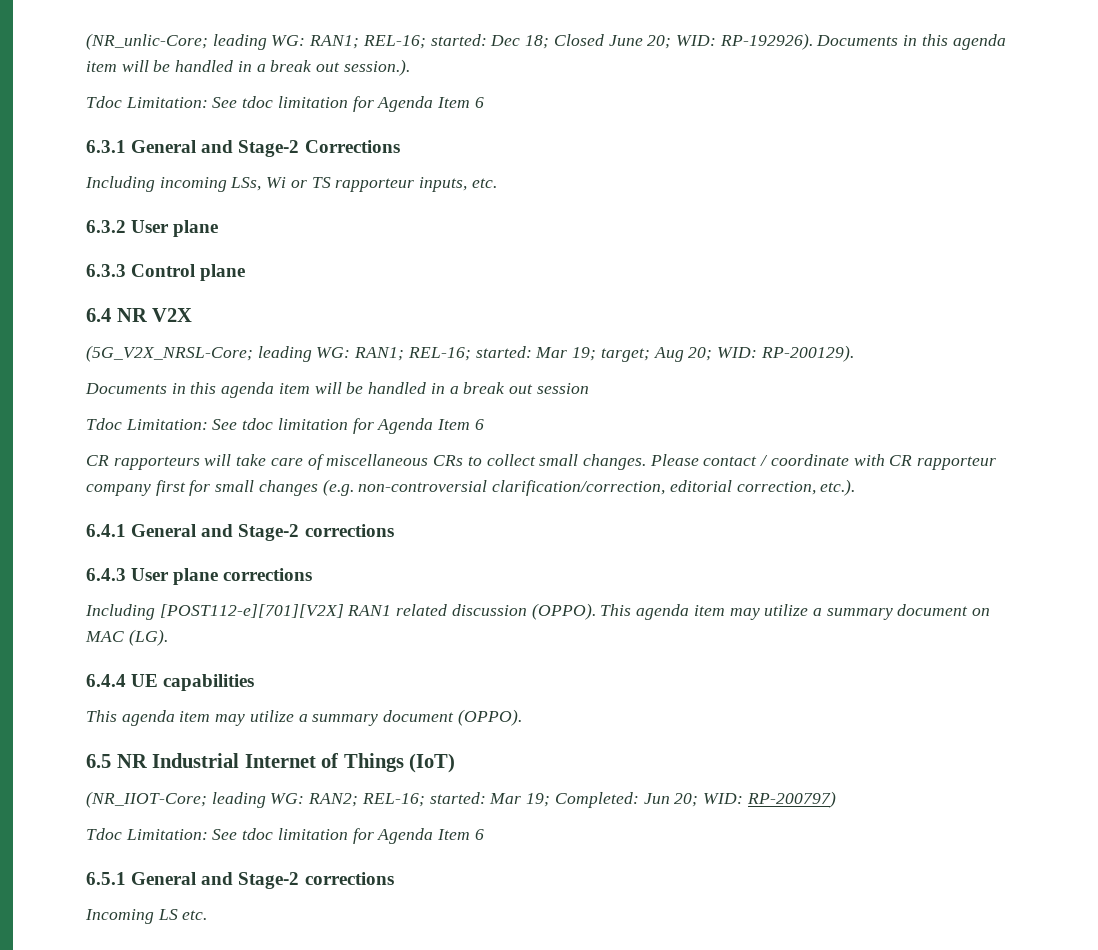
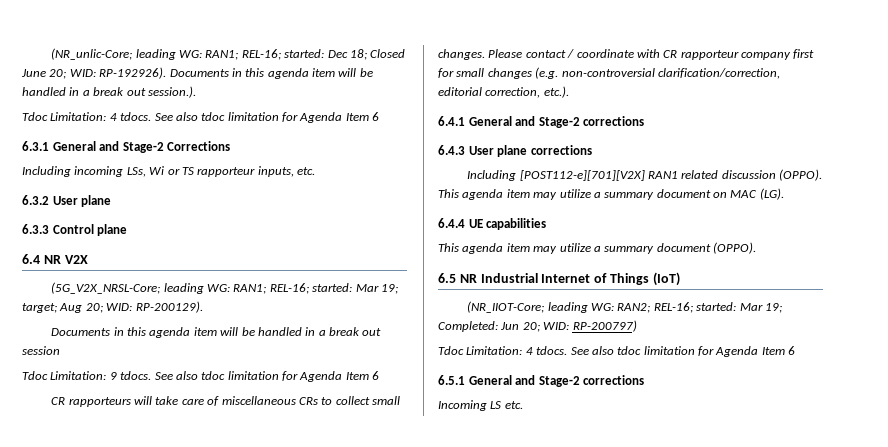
  Documents in this agenda item will be handled in a break out session.).
- Tdoc Limitation: See tdoc limitation for Agenda Item 6
+ Tdoc Limitation: 4 tdocs. See also tdoc limitation for Agenda Item 6
  Documents in this agenda item will be handled in a break out session
- Tdoc Limitation: See tdoc limitation for Agenda Item 6
+ Tdoc Limitation: 9 tdocs. See also tdoc limitation for Agenda Item 6
  (NR_IIOT-Core; leading WG: RAN2; REL-16; started: Mar 19; Completed: Jun 20; WID: RP-200797)
- Tdoc Limitation: See tdoc limitation for Agenda Item 6
+ Tdoc Limitation: 4 tdocs. See also tdoc limitation for Agenda Item 6

